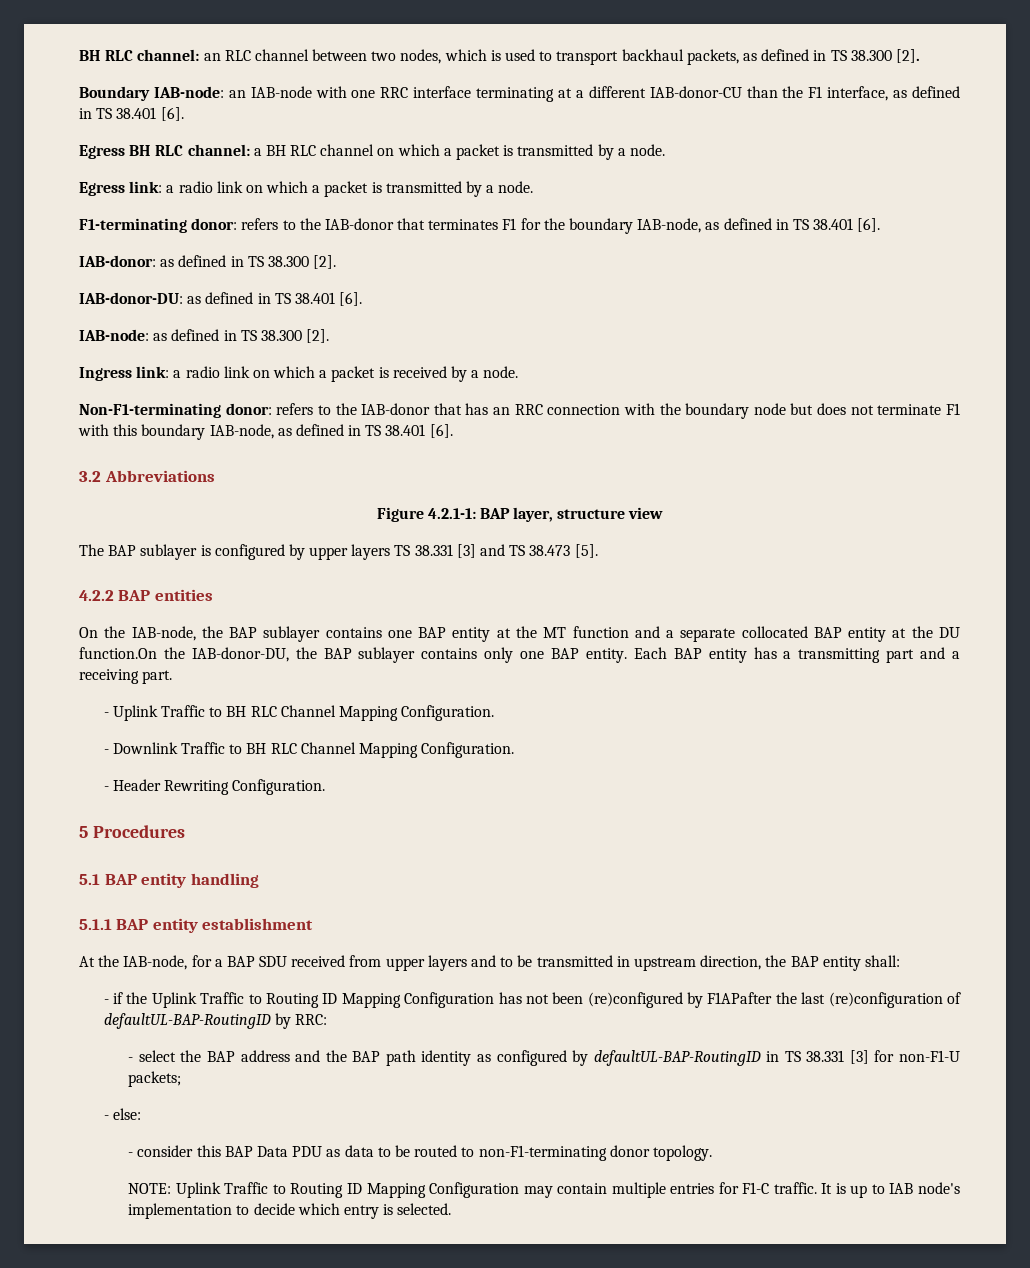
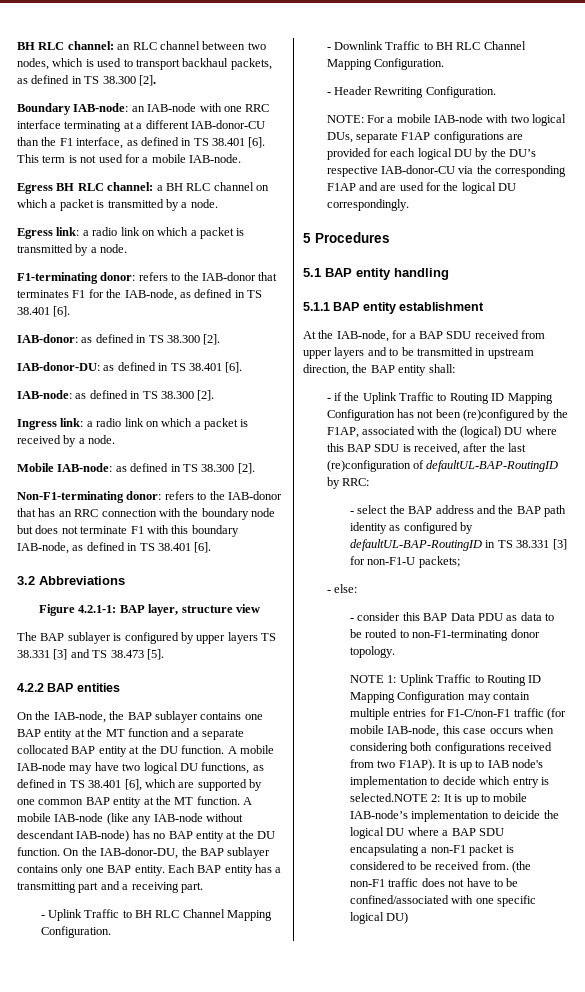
+ This term is not used for a mobile IAB-node.
- F1-terminating donor: refers to the IAB-donor that terminates F1 for the boundary IAB-node, as defined in TS 38.401 [6].
+ F1-terminating donor: refers to the IAB-donor that terminates F1 for the IAB-node, as defined in TS 38.401 [6].
+ Mobile IAB-node: as defined in TS 38.300 [2].
- On the IAB-node, the BAP sublayer contains one BAP entity at the MT function and a separate collocated BAP entity at the DU function.On the IAB-donor-DU, the BAP sublayer contains only one BAP entity.
+ On the IAB-node, the BAP sublayer contains one BAP entity at the MT function and a separate collocated BAP entity at the DU function. A mobile IAB-node may have two logical DU functions, as defined in TS 38.401 [6], which are supported by one common BAP entity at the MT function. A mobile IAB-node (like any IAB-node without descendant IAB-node) has no BAP entity at the DU function. On the IAB-donor-DU, the BAP sublayer contains only one BAP entity.
+ NOTE: For a mobile IAB-node with two logical DUs, separate F1AP configurations are provided for each logical DU by the DU’s respective IAB-donor-CU via the corresponding F1AP and are used for the logical DU correspondingly.
- - if the Uplink Traffic to Routing ID Mapping Configuration has not been (re)configured by F1APafter the last (re)configuration of defaultUL-BAP-RoutingID by RRC:
+ - if the Uplink Traffic to Routing ID Mapping Configuration has not been (re)configured by the F1AP, associated with the (logical) DU where this BAP SDU is received, after the last (re)configuration of defaultUL-BAP-RoutingID by RRC:
- NOTE: Uplink Traffic to Routing ID Mapping Configuration may contain multiple entries for F1-C traffic.
+ NOTE 1: Uplink Traffic to Routing ID Mapping Configuration may contain multiple entries for F1-C/non-F1 traffic (for mobile IAB-node, this case occurs when considering both configurations received from two F1AP).
- It is up to IAB node's implementation to decide which entry is selected.
+ It is up to IAB node's implementation to decide which entry is selected.NOTE 2: It is up to mobile IAB-node’s implementation to deicide the logical DU where a BAP SDU encapsulating a non-F1 packet is considered to be received from. (the non-F1 traffic does not have to be confined/associated with one specific logical DU)

